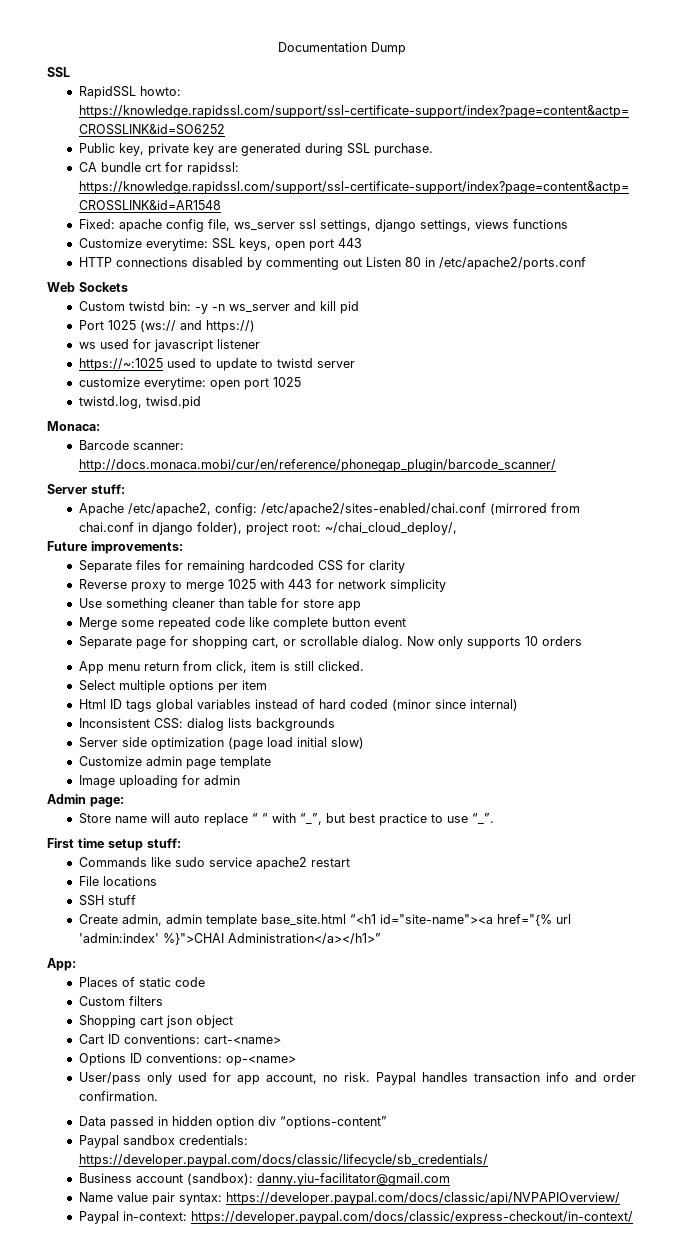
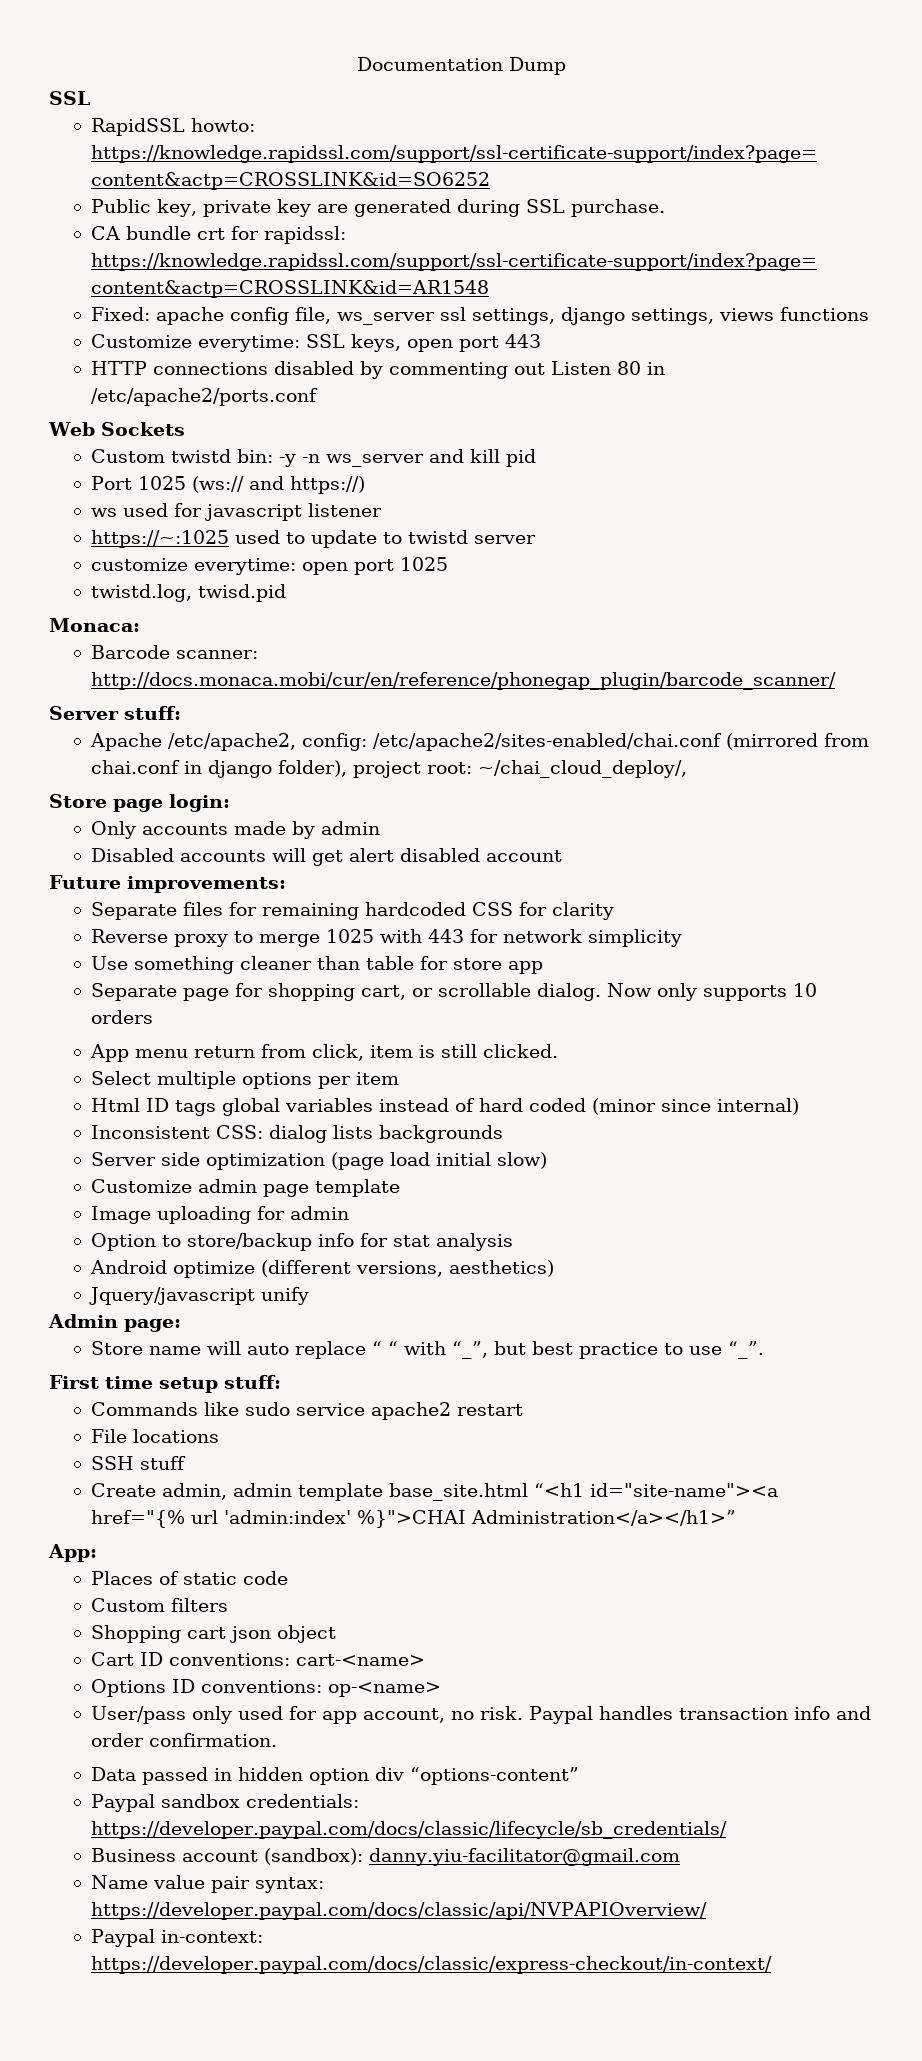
+ Store page login:
+ Only accounts made by admin
+ Disabled accounts will get alert disabled account
- Merge some repeated code like complete button event
+ Option to store/backup info for stat analysis
+ Android optimize (different versions, aesthetics)
+ Jquery/javascript unify

